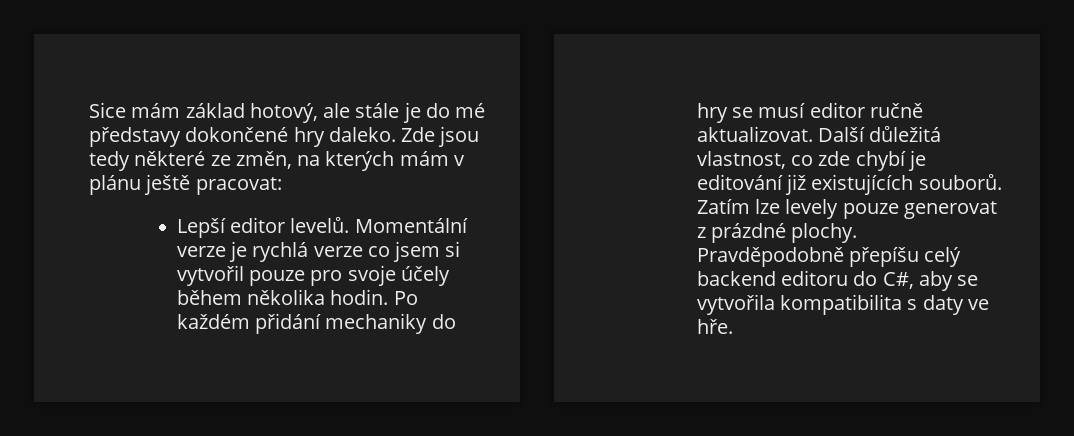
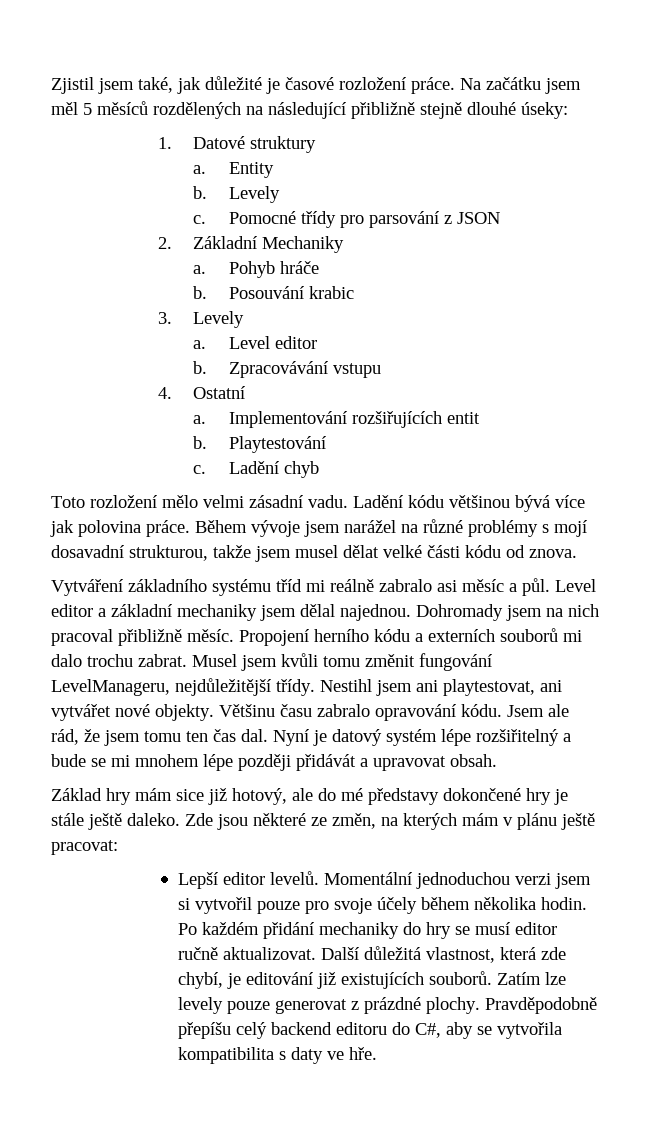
- Sice mám základ hotový, ale stále je do mé představy dokončené hry daleko.
+ Zjistil jsem také, jak důležité je časové rozložení práce. Na začátku jsem měl 5 měsíců rozdělených na následující přibližně stejně dlouhé úseky:
+ 1. Datové struktury
+ a. Entity
+ b. Levely
+ c. Pomocné třídy pro parsování z JSON
+ 2. Základní Mechaniky
+ a. Pohyb hráče
+ b. Posouvání krabic
+ 3. Levely
+ a. Level editor
+ b. Zpracovávání vstupu
+ 4. Ostatní
+ a. Implementování rozšiřujících entit
+ b. Playtestování
+ c. Ladění chyb
+ Toto rozložení mělo velmi zásadní vadu. Ladění kódu většinou bývá více jak polovina práce. Během vývoje jsem narážel na různé problémy s mojí dosavadní strukturou, takže jsem musel dělat velké části kódu od znova.
+ Vytváření základního systému tříd mi reálně zabralo asi měsíc a půl. Level editor a základní mechaniky jsem dělal najednou. Dohromady jsem na nich pracoval přibližně měsíc. Propojení herního kódu a externích souborů mi dalo trochu zabrat. Musel jsem kvůli tomu změnit fungování LevelManageru, nejdůležitější třídy. Nestihl jsem ani playtestovat, ani vytvářet nové objekty. Většinu času zabralo opravování kódu. Jsem ale rád, že jsem tomu ten čas dal. Nyní je datový systém lépe rozšiřitelný a bude se mi mnohem lépe později přidávát a upravovat obsah.
+ Základ hry mám sice již hotový, ale do mé představy dokončené hry je stále ještě daleko.
- Zde jsou tedy některé ze změn, na kterých mám v plánu ještě pracovat:
+ Zde jsou některé ze změn, na kterých mám v plánu ještě pracovat:
- Momentální verze je rychlá verze co jsem si vytvořil pouze pro svoje účely během několika hodin.
+ Momentální jednoduchou verzi jsem si vytvořil pouze pro svoje účely během několika hodin.
- Další důležitá vlastnost, co zde chybí je editování již existujících souborů.
+ Další důležitá vlastnost, která zde chybí, je editování již existujících souborů.

